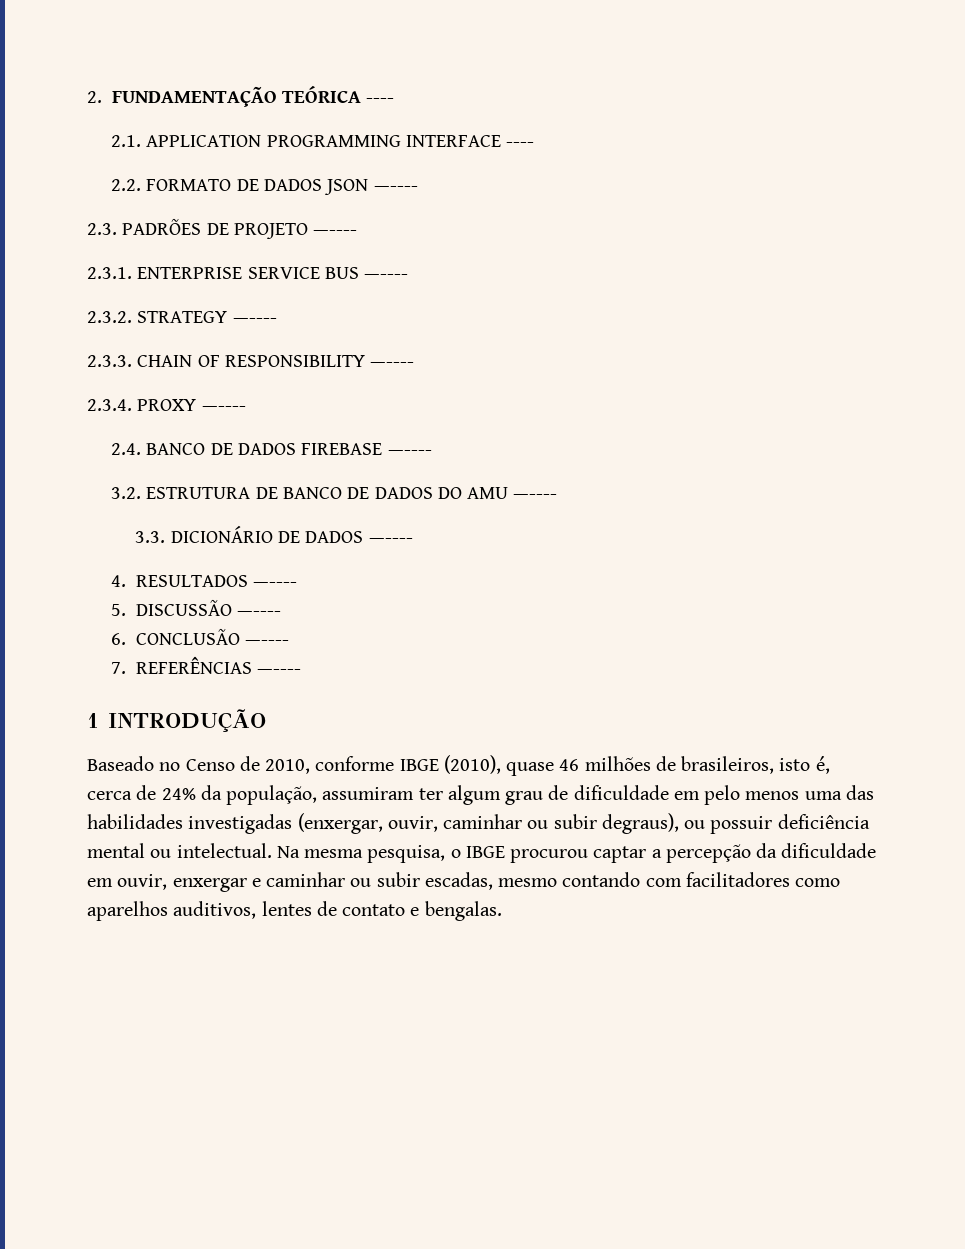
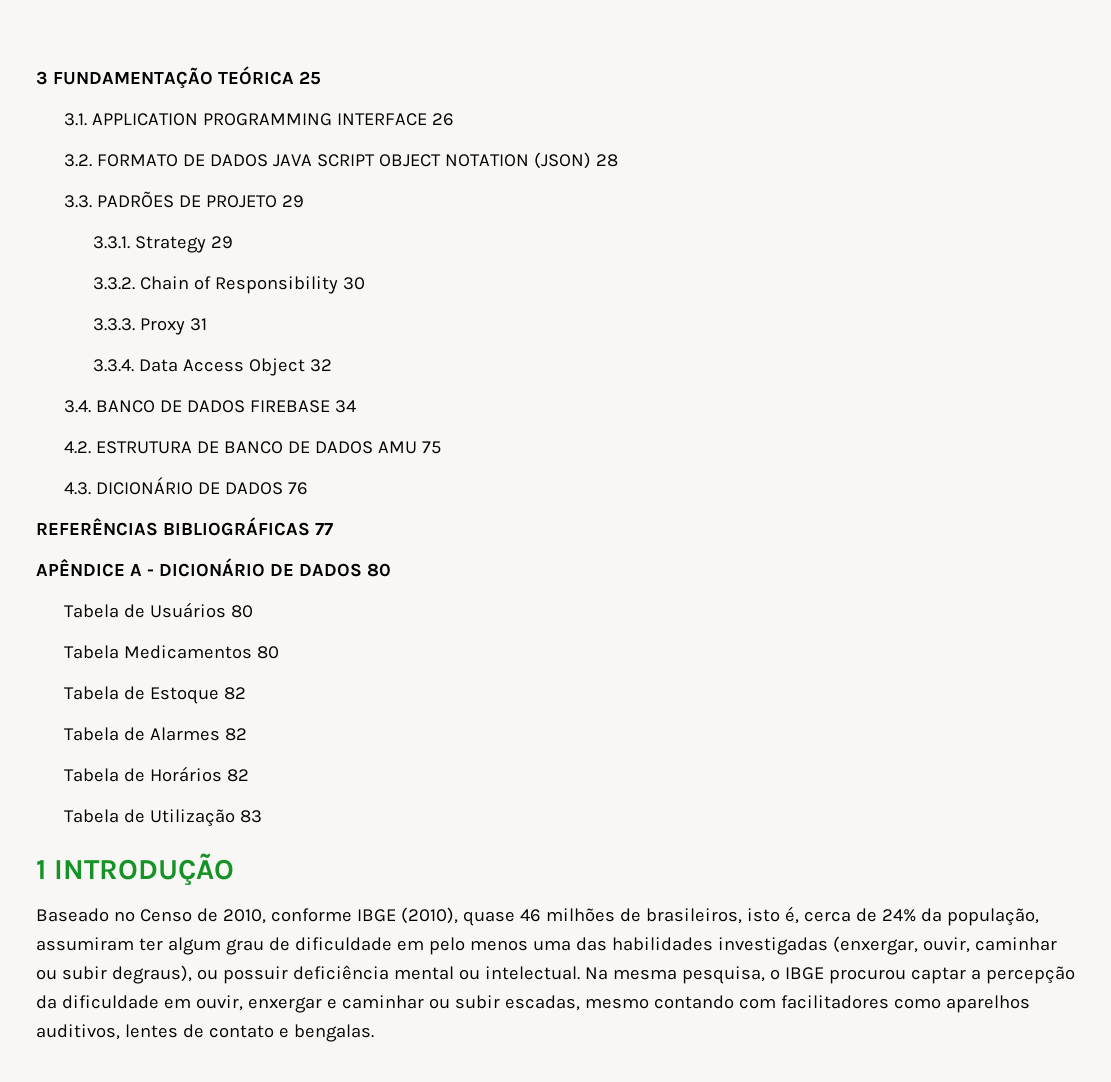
- 2. FUNDAMENTAÇÃO TEÓRICA ----
- 2.1. APPLICATION PROGRAMMING INTERFACE ----
- 2.2. FORMATO DE DADOS JSON —----
- 2.3. PADRÕES DE PROJETO —----
- 2.3.1. ENTERPRISE SERVICE BUS —----
- 2.3.2. STRATEGY —----
- 2.3.3. CHAIN OF RESPONSIBILITY —----
- 2.3.4. PROXY —----
- 2.4. BANCO DE DADOS FIREBASE —----
- 3.2. ESTRUTURA DE BANCO DE DADOS DO AMU —----
- 3.3. DICIONÁRIO DE DADOS —----
- 4. RESULTADOS —----
- 5. DISCUSSÃO —----
- 6. CONCLUSÃO —----
- 7. REFERÊNCIAS —----
+ 3 FUNDAMENTAÇÃO TEÓRICA 25
+ 3.1. APPLICATION PROGRAMMING INTERFACE 26
+ 3.2. FORMATO DE DADOS JAVA SCRIPT OBJECT NOTATION (JSON) 28
+ 3.3. PADRÕES DE PROJETO 29
+ 3.3.1. Strategy 29
+ 3.3.2. Chain of Responsibility 30
+ 3.3.3. Proxy 31
+ 3.3.4. Data Access Object 32
+ 3.4. BANCO DE DADOS FIREBASE 34
+ 4.2. ESTRUTURA DE BANCO DE DADOS AMU 75
+ 4.3. DICIONÁRIO DE DADOS 76
+ REFERÊNCIAS BIBLIOGRÁFICAS 77
+ APÊNDICE A - DICIONÁRIO DE DADOS 80
+ Tabela de Usuários 80
+ Tabela Medicamentos 80
+ Tabela de Estoque 82
+ Tabela de Alarmes 82
+ Tabela de Horários 82
+ Tabela de Utilização 83

